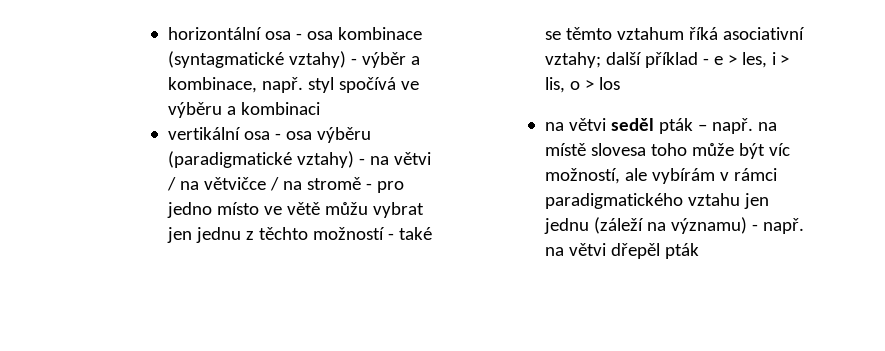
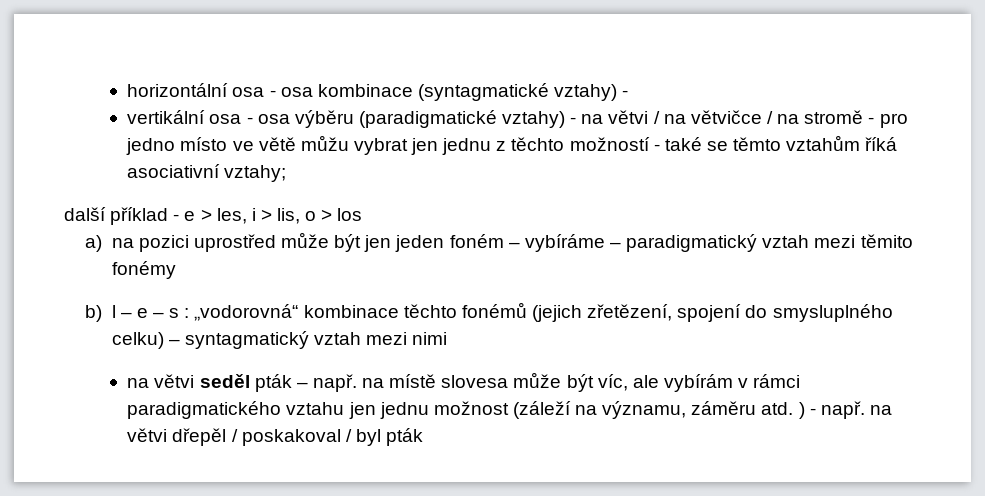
- horizontální osa - osa kombinace (syntagmatické vztahy) - výběr a kombinace, např. styl spočívá ve výběru a kombinaci
+ horizontální osa - osa kombinace (syntagmatické vztahy) -
- vertikální osa - osa výběru (paradigmatické vztahy) - na větvi / na větvičce / na stromě - pro jedno místo ve větě můžu vybrat jen jednu z těchto možností - také se těmto vztahum říká asociativní vztahy; další příklad - e > les, i > lis, o > los
+ vertikální osa - osa výběru (paradigmatické vztahy) - na větvi / na větvičce / na stromě - pro jedno místo ve větě můžu vybrat jen jednu z těchto možností - také se těmto vztahům říká asociativní vztahy;
+ další příklad - e > les, i > lis, o > los
+ a) na pozici uprostřed může být jen jeden foném – vybíráme – paradigmatický vztah mezi těmito fonémy
+ b) l – e – s : „vodorovná“ kombinace těchto fonémů (jejich zřetězení, spojení do smysluplného celku) – syntagmatický vztah mezi nimi
- na větvi seděl pták – např. na místě slovesa toho může být víc možností, ale vybírám v rámci paradigmatického vztahu jen jednu (záleží na významu) - např. na větvi dřepěl pták
+ na větvi seděl pták – např. na místě slovesa může být víc, ale vybírám v rámci paradigmatického vztahu jen jednu možnost (záleží na významu, záměru atd. ) - např. na větvi dřepěl / poskakoval / byl pták

